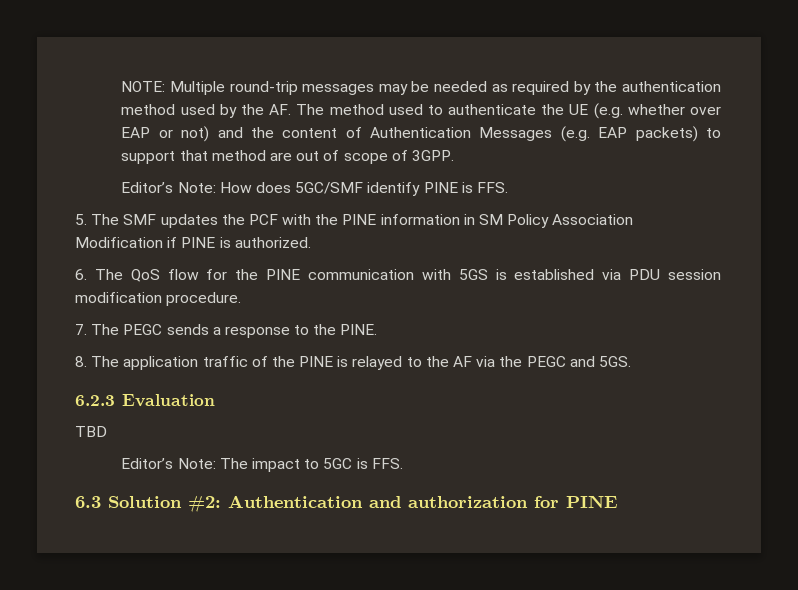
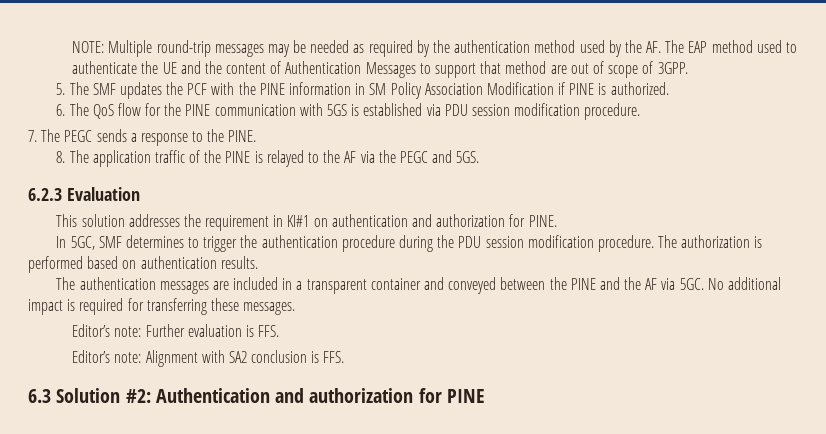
- NOTE: Multiple round-trip messages may be needed as required by the authentication method used by the AF. The method used to authenticate the UE (e.g. whether over EAP or not) and the content of Authentication Messages (e.g. EAP packets) to support that method are out of scope of 3GPP.
+ NOTE: Multiple round-trip messages may be needed as required by the authentication method used by the AF. The EAP method used to authenticate the UE and the content of Authentication Messages to support that method are out of scope of 3GPP.
- Editor’s Note: How does 5GC/SMF identify PINE is FFS.
- TBD
- Editor’s Note: The impact to 5GC is FFS.
+ This solution addresses the requirement in KI#1 on authentication and authorization for PINE.
+ In 5GC, SMF determines to trigger the authentication procedure during the PDU session modification procedure. The authorization is performed based on authentication results.
+ The authentication messages are included in a transparent container and conveyed between the PINE and the AF via 5GC. No additional impact is required for transferring these messages.
+ Editor’s note: Further evaluation is FFS.
+ Editor’s note: Alignment with SA2 conclusion is FFS.

